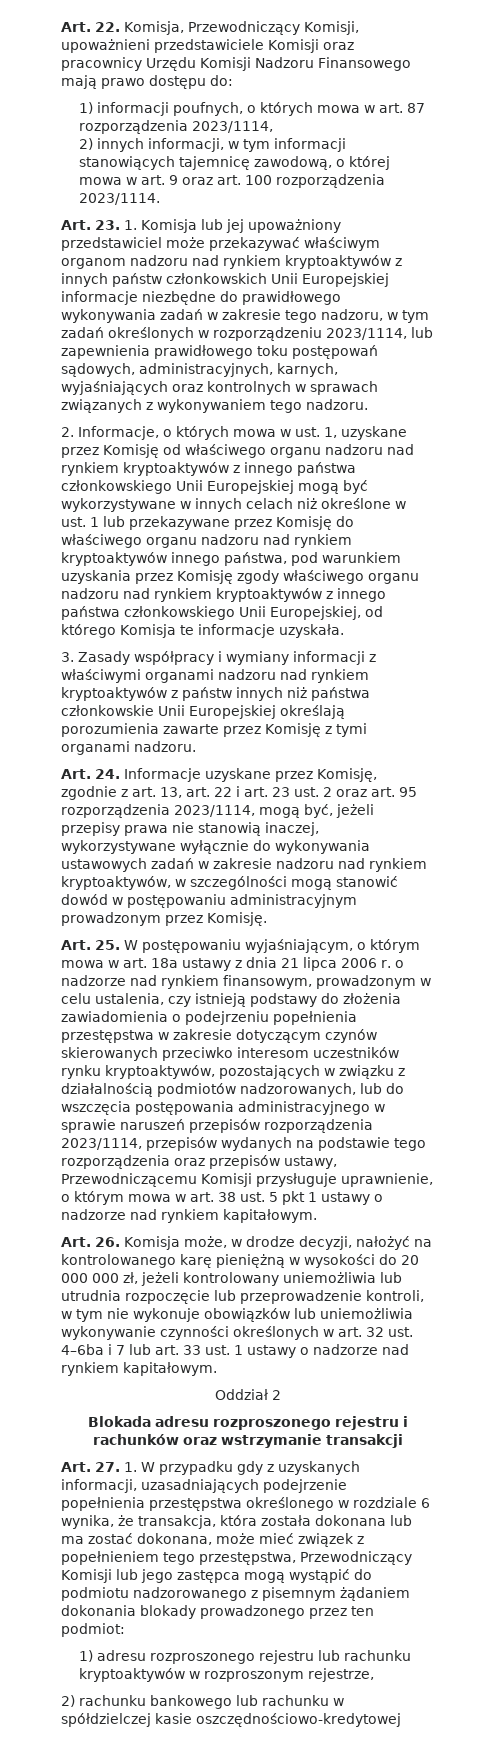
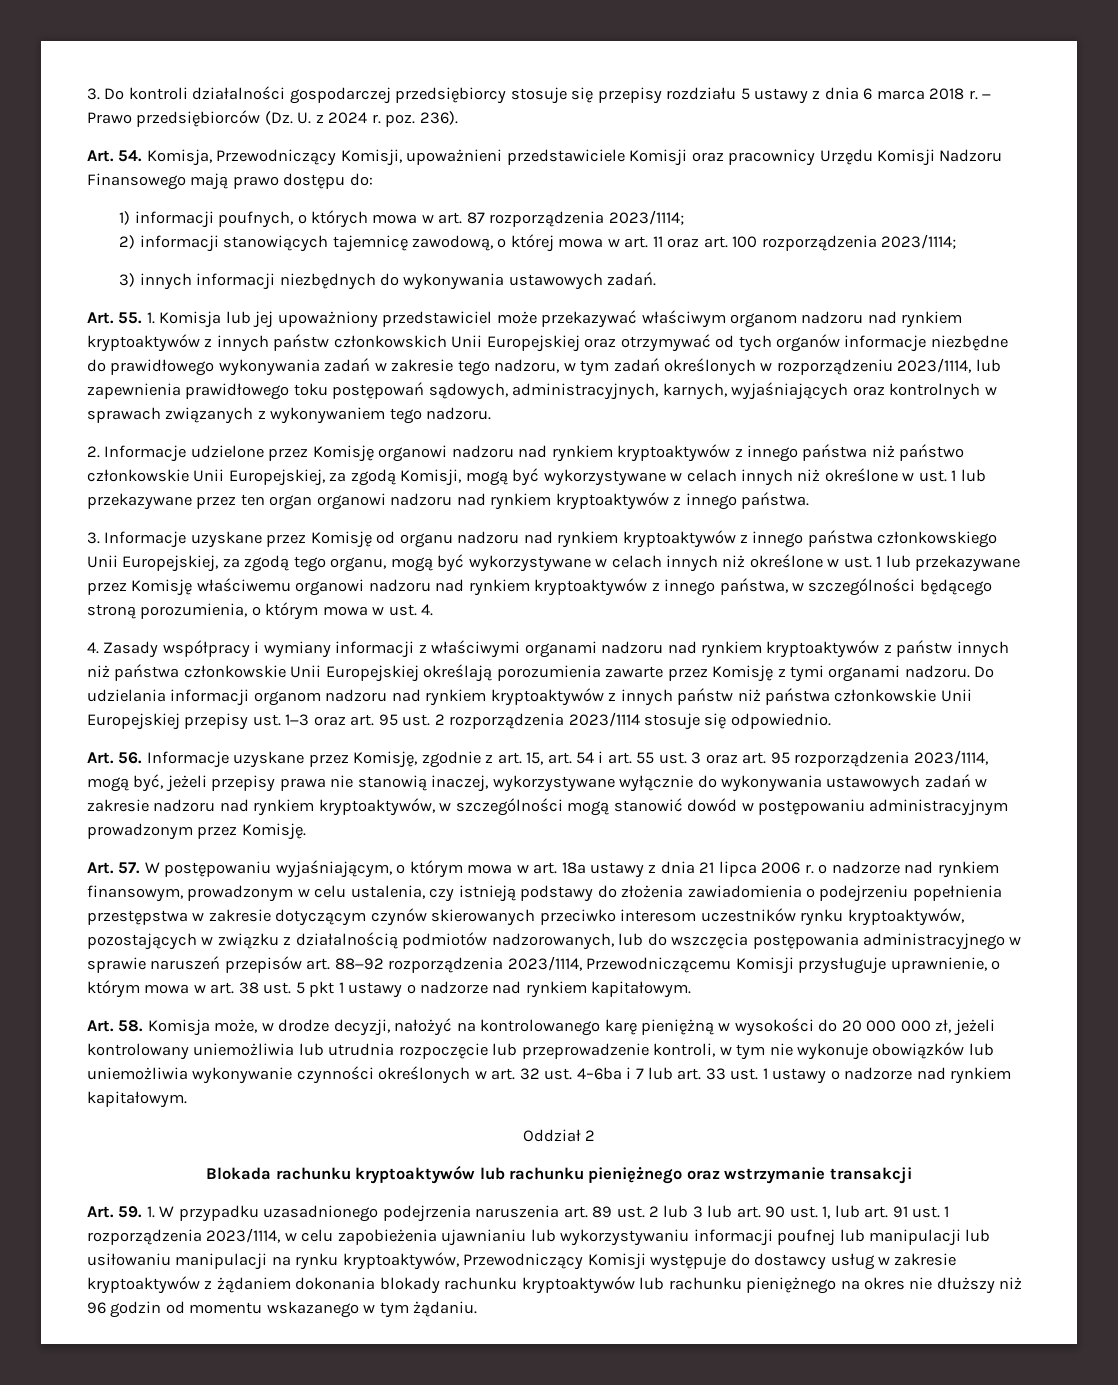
- Art. 22. Komisja, Przewodniczący Komisji, upoważnieni przedstawiciele Komisji oraz pracownicy Urzędu Komisji Nadzoru Finansowego mają prawo dostępu do:
+ 3. Do kontroli działalności gospodarczej przedsiębiorcy stosuje się przepisy rozdziału 5 ustawy z dnia 6 marca 2018 r. − Prawo przedsiębiorców (Dz. U. z 2024 r. poz. 236).
+ Art. 54. Komisja, Przewodniczący Komisji, upoważnieni przedstawiciele Komisji oraz pracownicy Urzędu Komisji Nadzoru Finansowego mają prawo dostępu do:
- 1) informacji poufnych, o których mowa w art. 87 rozporządzenia 2023/1114,
- 2) innych informacji, w tym informacji stanowiących tajemnicę zawodową, o której mowa w art. 9 oraz art. 100 rozporządzenia 2023/1114.
- Art. 23. 1. Komisja lub jej upoważniony przedstawiciel może przekazywać właściwym organom nadzoru nad rynkiem kryptoaktywów z innych państw członkowskich Unii Europejskiej informacje niezbędne do prawidłowego wykonywania zadań w zakresie tego nadzoru, w tym zadań określonych w rozporządzeniu 2023/1114, lub zapewnienia prawidłowego toku postępowań sądowych, administracyjnych, karnych, wyjaśniających oraz kontrolnych w sprawach związanych z wykonywaniem tego nadzoru.
+ 1) informacji poufnych, o których mowa w art. 87 rozporządzenia 2023/1114;
+ 2) informacji stanowiących tajemnicę zawodową, o której mowa w art. 11 oraz art. 100 rozporządzenia 2023/1114;
+ 3) innych informacji niezbędnych do wykonywania ustawowych zadań.
+ Art. 55. 1. Komisja lub jej upoważniony przedstawiciel może przekazywać właściwym organom nadzoru nad rynkiem kryptoaktywów z innych państw członkowskich Unii Europejskiej oraz otrzymywać od tych organów informacje niezbędne do prawidłowego wykonywania zadań w zakresie tego nadzoru, w tym zadań określonych w rozporządzeniu 2023/1114, lub zapewnienia prawidłowego toku postępowań sądowych, administracyjnych, karnych, wyjaśniających oraz kontrolnych w sprawach związanych z wykonywaniem tego nadzoru.
- 2. Informacje, o których mowa w ust. 1, uzyskane przez Komisję od właściwego organu nadzoru nad rynkiem kryptoaktywów z innego państwa członkowskiego Unii Europejskiej mogą być wykorzystywane w innych celach niż określone w ust. 1 lub przekazywane przez Komisję do właściwego organu nadzoru nad rynkiem kryptoaktywów innego państwa, pod warunkiem uzyskania przez Komisję zgody właściwego organu nadzoru nad rynkiem kryptoaktywów z innego państwa członkowskiego Unii Europejskiej, od którego Komisja te informacje uzyskała.
- 3. Zasady współpracy i wymiany informacji z właściwymi organami nadzoru nad rynkiem kryptoaktywów z państw innych niż państwa członkowskie Unii Europejskiej określają porozumienia zawarte przez Komisję z tymi organami nadzoru.
- Art. 24. Informacje uzyskane przez Komisję, zgodnie z art. 13, art. 22 i art. 23 ust. 2 oraz art. 95 rozporządzenia 2023/1114, mogą być, jeżeli przepisy prawa nie stanowią inaczej, wykorzystywane wyłącznie do wykonywania ustawowych zadań w zakresie nadzoru nad rynkiem kryptoaktywów, w szczególności mogą stanowić dowód w postępowaniu administracyjnym prowadzonym przez Komisję.
+ 2. Informacje udzielone przez Komisję organowi nadzoru nad rynkiem kryptoaktywów z innego państwa niż państwo członkowskie Unii Europejskiej, za zgodą Komisji, mogą być wykorzystywane w celach innych niż określone w ust. 1 lub przekazywane przez ten organ organowi nadzoru nad rynkiem kryptoaktywów z innego państwa.
+ 3. Informacje uzyskane przez Komisję od organu nadzoru nad rynkiem kryptoaktywów z innego państwa członkowskiego Unii Europejskiej, za zgodą tego organu, mogą być wykorzystywane w celach innych niż określone w ust. 1 lub przekazywane przez Komisję właściwemu organowi nadzoru nad rynkiem kryptoaktywów z innego państwa, w szczególności będącego stroną porozumienia, o którym mowa w ust. 4.
+ 4. Zasady współpracy i wymiany informacji z właściwymi organami nadzoru nad rynkiem kryptoaktywów z państw innych niż państwa członkowskie Unii Europejskiej określają porozumienia zawarte przez Komisję z tymi organami nadzoru. Do udzielania informacji organom nadzoru nad rynkiem kryptoaktywów z innych państw niż państwa członkowskie Unii Europejskiej przepisy ust. 1−3 oraz art. 95 ust. 2 rozporządzenia 2023/1114 stosuje się odpowiednio.
+ Art. 56. Informacje uzyskane przez Komisję, zgodnie z art. 15, art. 54 i art. 55 ust. 3 oraz art. 95 rozporządzenia 2023/1114, mogą być, jeżeli przepisy prawa nie stanowią inaczej, wykorzystywane wyłącznie do wykonywania ustawowych zadań w zakresie nadzoru nad rynkiem kryptoaktywów, w szczególności mogą stanowić dowód w postępowaniu administracyjnym prowadzonym przez Komisję.
- Art. 25. W postępowaniu wyjaśniającym, o którym mowa w art. 18a ustawy z dnia 21 lipca 2006 r. o nadzorze nad rynkiem finansowym, prowadzonym w celu ustalenia, czy istnieją podstawy do złożenia zawiadomienia o podejrzeniu popełnienia przestępstwa w zakresie dotyczącym czynów skierowanych przeciwko interesom uczestników rynku kryptoaktywów, pozostających w związku z działalnością podmiotów nadzorowanych, lub do wszczęcia postępowania administracyjnego w sprawie naruszeń przepisów rozporządzenia 2023/1114, przepisów wydanych na podstawie tego rozporządzenia oraz przepisów ustawy, Przewodniczącemu Komisji przysługuje uprawnienie, o którym mowa w art. 38 ust. 5 pkt 1 ustawy o nadzorze nad rynkiem kapitałowym.
+ Art. 57. W postępowaniu wyjaśniającym, o którym mowa w art. 18a ustawy z dnia 21 lipca 2006 r. o nadzorze nad rynkiem finansowym, prowadzonym w celu ustalenia, czy istnieją podstawy do złożenia zawiadomienia o podejrzeniu popełnienia przestępstwa w zakresie dotyczącym czynów skierowanych przeciwko interesom uczestników rynku kryptoaktywów, pozostających w związku z działalnością podmiotów nadzorowanych, lub do wszczęcia postępowania administracyjnego w sprawie naruszeń przepisów art. 88−92 rozporządzenia 2023/1114, Przewodniczącemu Komisji przysługuje uprawnienie, o którym mowa w art. 38 ust. 5 pkt 1 ustawy o nadzorze nad rynkiem kapitałowym.
- Art. 26. Komisja może, w drodze decyzji, nałożyć na kontrolowanego karę pieniężną w wysokości do 20 000 000 zł, jeżeli kontrolowany uniemożliwia lub utrudnia rozpoczęcie lub przeprowadzenie kontroli, w tym nie wykonuje obowiązków lub uniemożliwia wykonywanie czynności określonych w art. 32 ust. 4–6ba i 7 lub art. 33 ust. 1 ustawy o nadzorze nad rynkiem kapitałowym.
+ Art. 58. Komisja może, w drodze decyzji, nałożyć na kontrolowanego karę pieniężną w wysokości do 20 000 000 zł, jeżeli kontrolowany uniemożliwia lub utrudnia rozpoczęcie lub przeprowadzenie kontroli, w tym nie wykonuje obowiązków lub uniemożliwia wykonywanie czynności określonych w art. 32 ust. 4–6ba i 7 lub art. 33 ust. 1 ustawy o nadzorze nad rynkiem kapitałowym.
- Blokada adresu rozproszonego rejestru i rachunków oraz wstrzymanie transakcji
+ Blokada rachunku kryptoaktywów lub rachunku pieniężnego oraz wstrzymanie transakcji
- Art. 27. 1. W przypadku gdy z uzyskanych informacji, uzasadniających podejrzenie popełnienia przestępstwa określonego w rozdziale 6 wynika, że transakcja, która została dokonana lub ma zostać dokonana, może mieć związek z popełnieniem tego przestępstwa, Przewodniczący Komisji lub jego zastępca mogą wystąpić do podmiotu nadzorowanego z pisemnym żądaniem dokonania blokady prowadzonego przez ten podmiot:
- 1) adresu rozproszonego rejestru lub rachunku kryptoaktywów w rozproszonym rejestrze,
- 2) rachunku bankowego lub rachunku w spółdzielczej kasie oszczędnościowo-kredytowej
+ Art. 59. 1. W przypadku uzasadnionego podejrzenia naruszenia art. 89 ust. 2 lub 3 lub art. 90 ust. 1, lub art. 91 ust. 1 rozporządzenia 2023/1114, w celu zapobieżenia ujawnianiu lub wykorzystywaniu informacji poufnej lub manipulacji lub usiłowaniu manipulacji na rynku kryptoaktywów, Przewodniczący Komisji występuje do dostawcy usług w zakresie kryptoaktywów z żądaniem dokonania blokady rachunku kryptoaktywów lub rachunku pieniężnego na okres nie dłuższy niż 96 godzin od momentu wskazanego w tym żądaniu.

